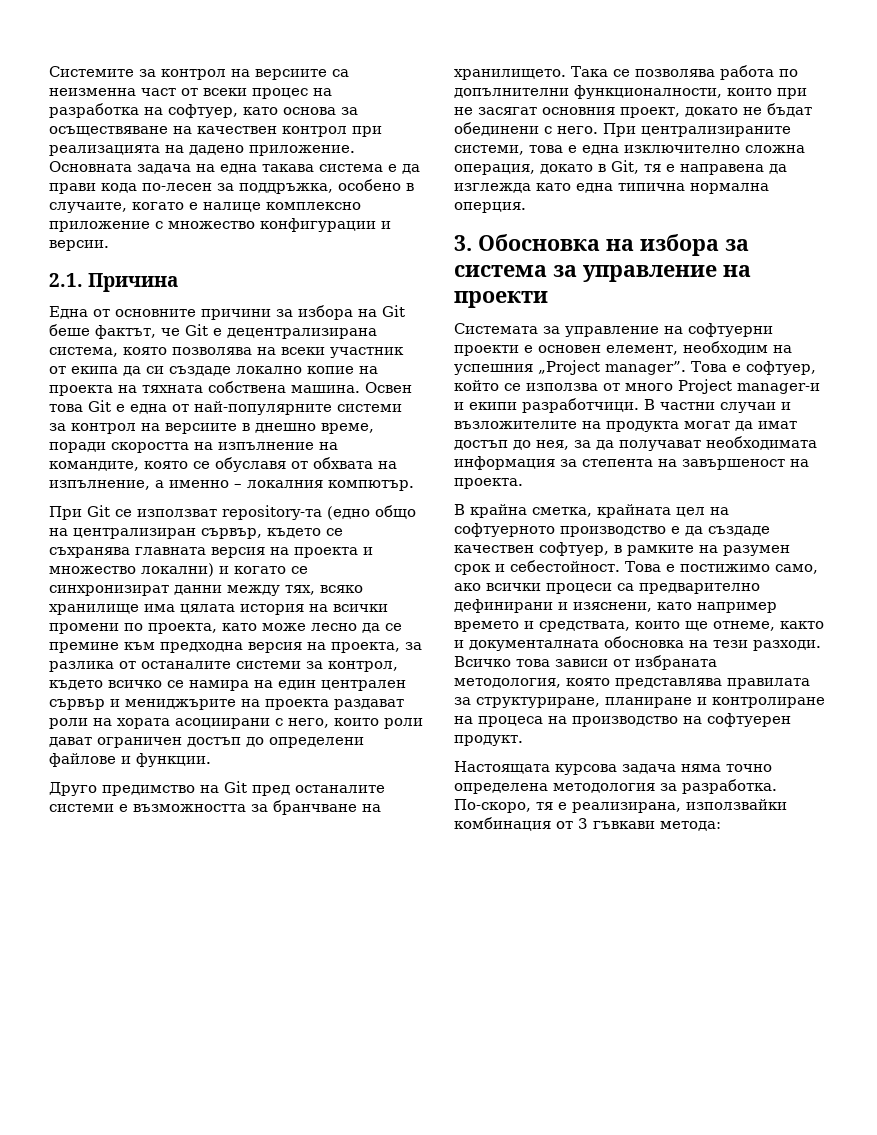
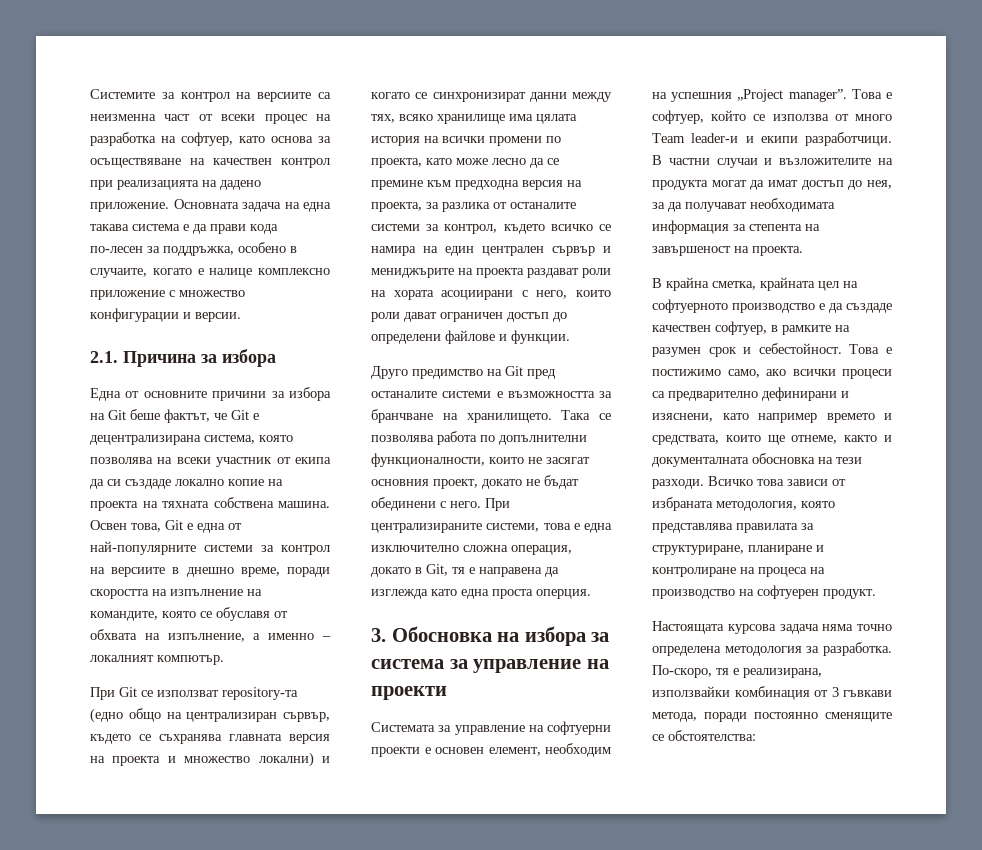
- 2.1. Причина
+ 2.1. Причина за избора
- Освен това Git e една от най-популярните системи за контрол на версиите в днешно време, поради скоростта на изпълнение на командите, която се обуславя от обхвата на изпълнение, а именно – локалния компютър.
+ Освен това, Git e една от най-популярните системи за контрол на версиите в днешно време, поради скоростта на изпълнение на командите, която се обуславя от обхвата на изпълнение, а именно – локалният компютър.
- Така се позволява работа по допълнителни функционалности, които при не засягат основния проект, докато не бъдат обединени с него.
+ Така се позволява работа по допълнителни функционалности, които не засягат основния проект, докато не бъдат обединени с него.
- При централизираните системи, това е една изключително сложна операция, докато в Git, тя е направена да изглежда като една типична нормална оперция.
+ При централизираните системи, това е една изключително сложна операция, докато в Git, тя е направена да изглежда като една проста оперция.
- Това е софтуер, който се използва от много Project manager-и и екипи разработчици.
+ Това е софтуер, който се използва от много Team leader-и и екипи разработчици.
- По-скоро, тя е реализирана, използвайки комбинация от 3 гъвкави метода:
+ По-скоро, тя е реализирана, използвайки комбинация от 3 гъвкави метода, поради постоянно сменящите се обстоятелства:

